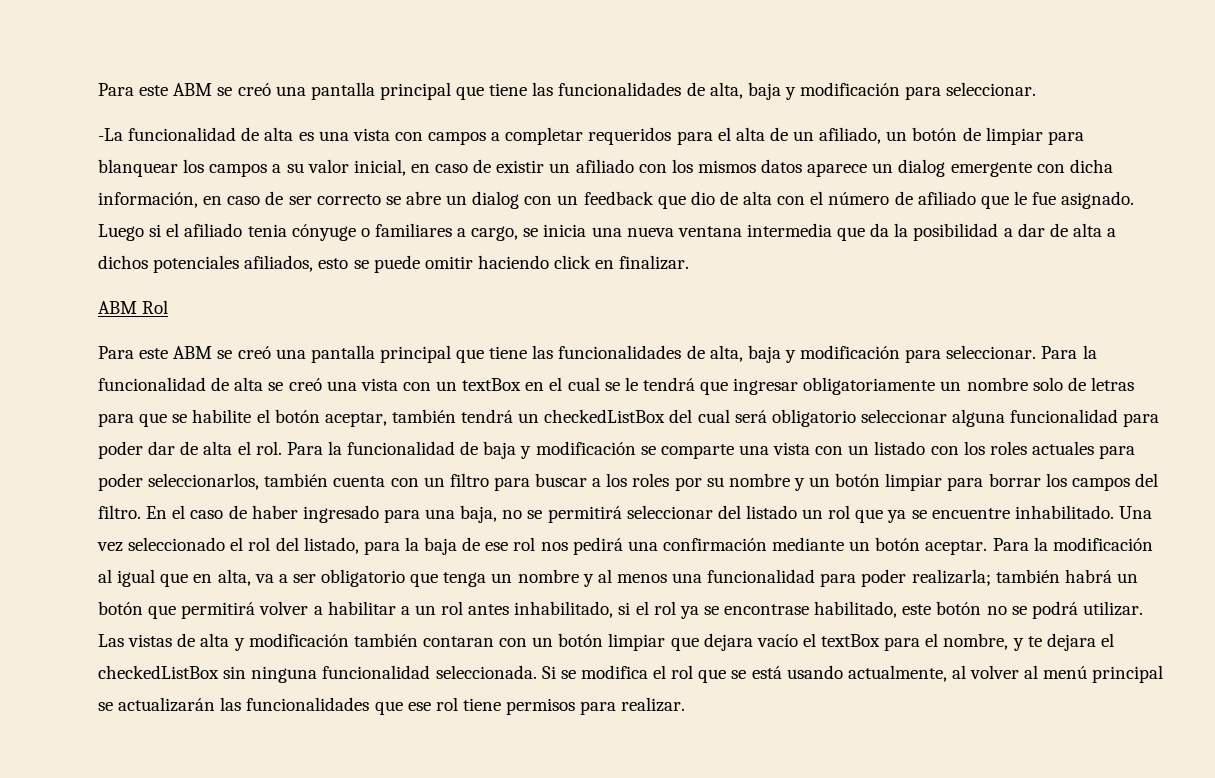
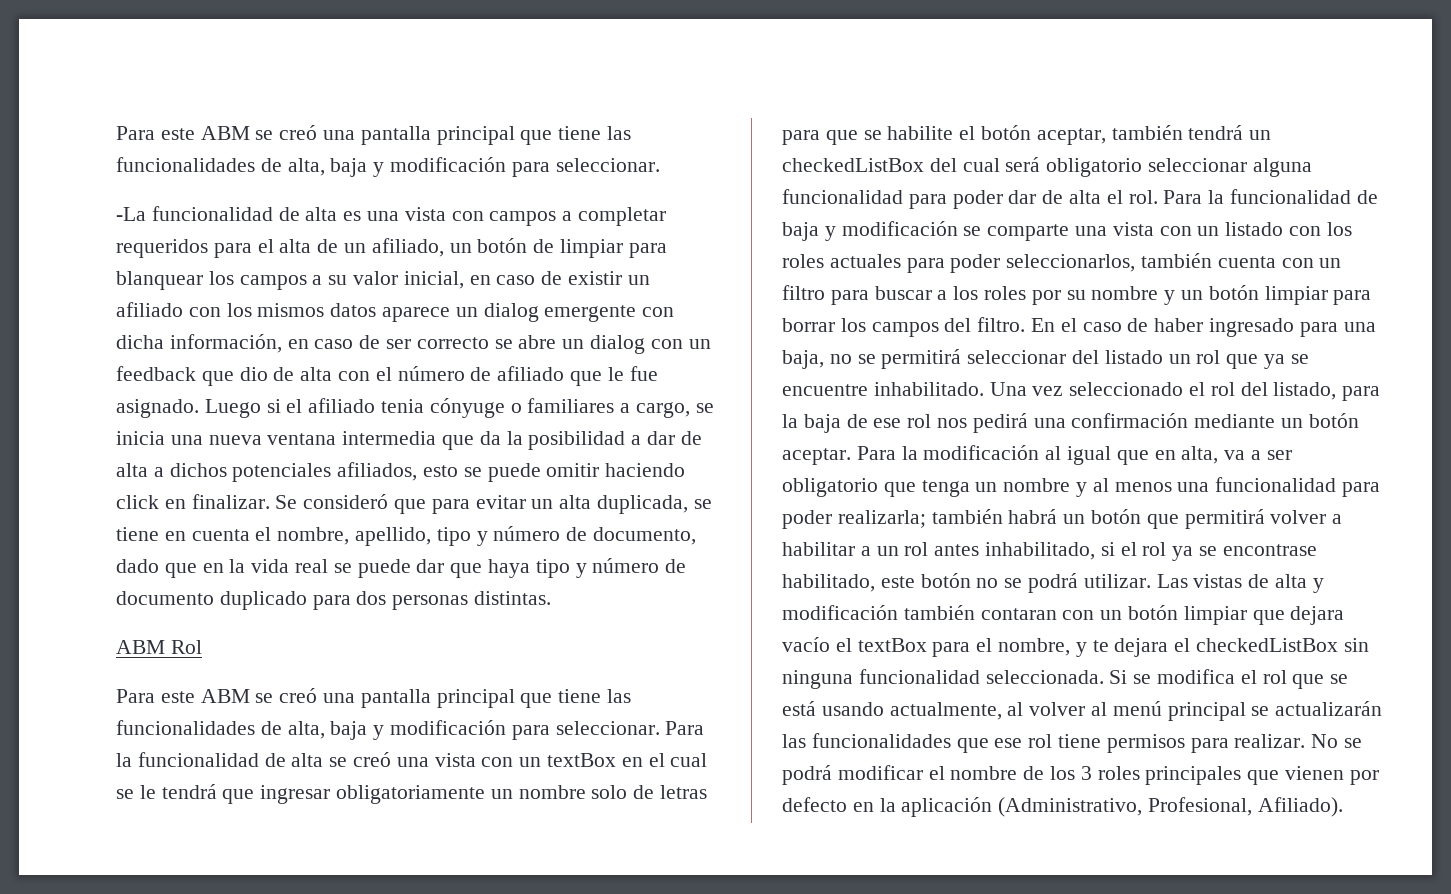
+ Se consideró que para evitar un alta duplicada, se tiene en cuenta el nombre, apellido, tipo y número de documento, dado que en la vida real se puede dar que haya tipo y número de documento duplicado para dos personas distintas.
+ No se podrá modificar el nombre de los 3 roles principales que vienen por defecto en la aplicación (Administrativo, Profesional, Afiliado).

